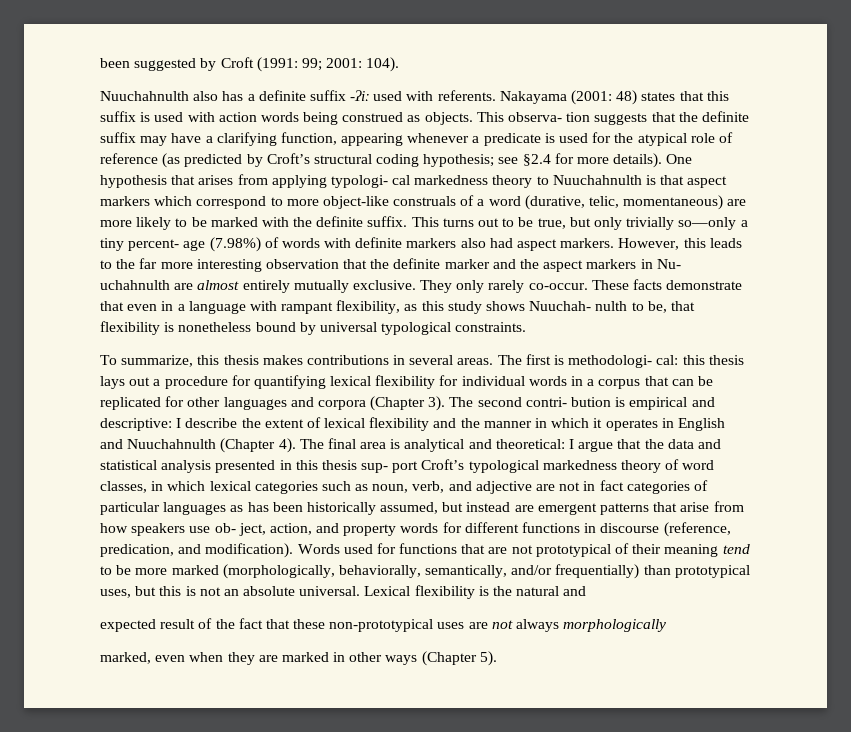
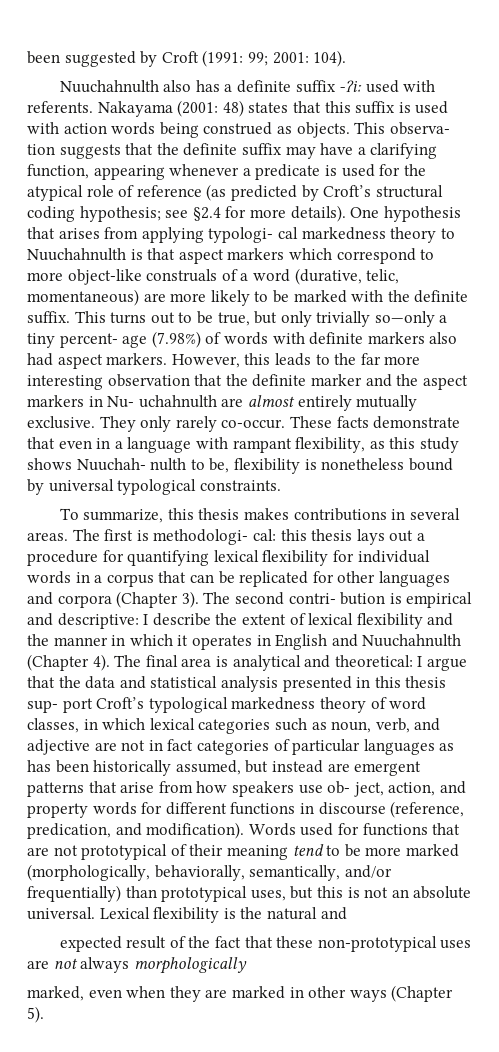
- These facts demonstrate that even in a language with rampant flexibility, as this study shows Nuuchah- nulth to be, that flexibility is nonetheless bound by universal typological constraints.
+ These facts demonstrate that even in a language with rampant flexibility, as this study shows Nuuchah- nulth to be, flexibility is nonetheless bound by universal typological constraints.

